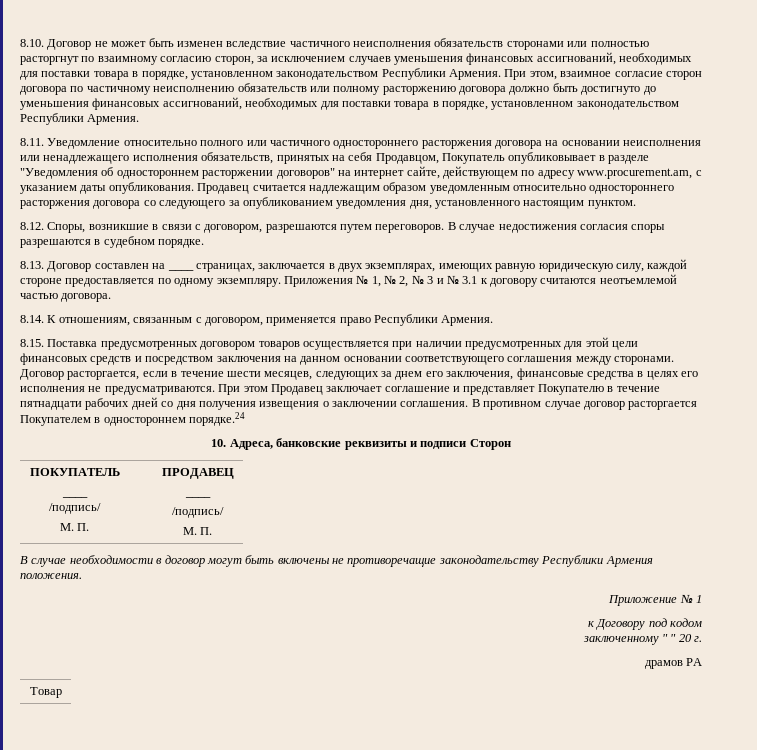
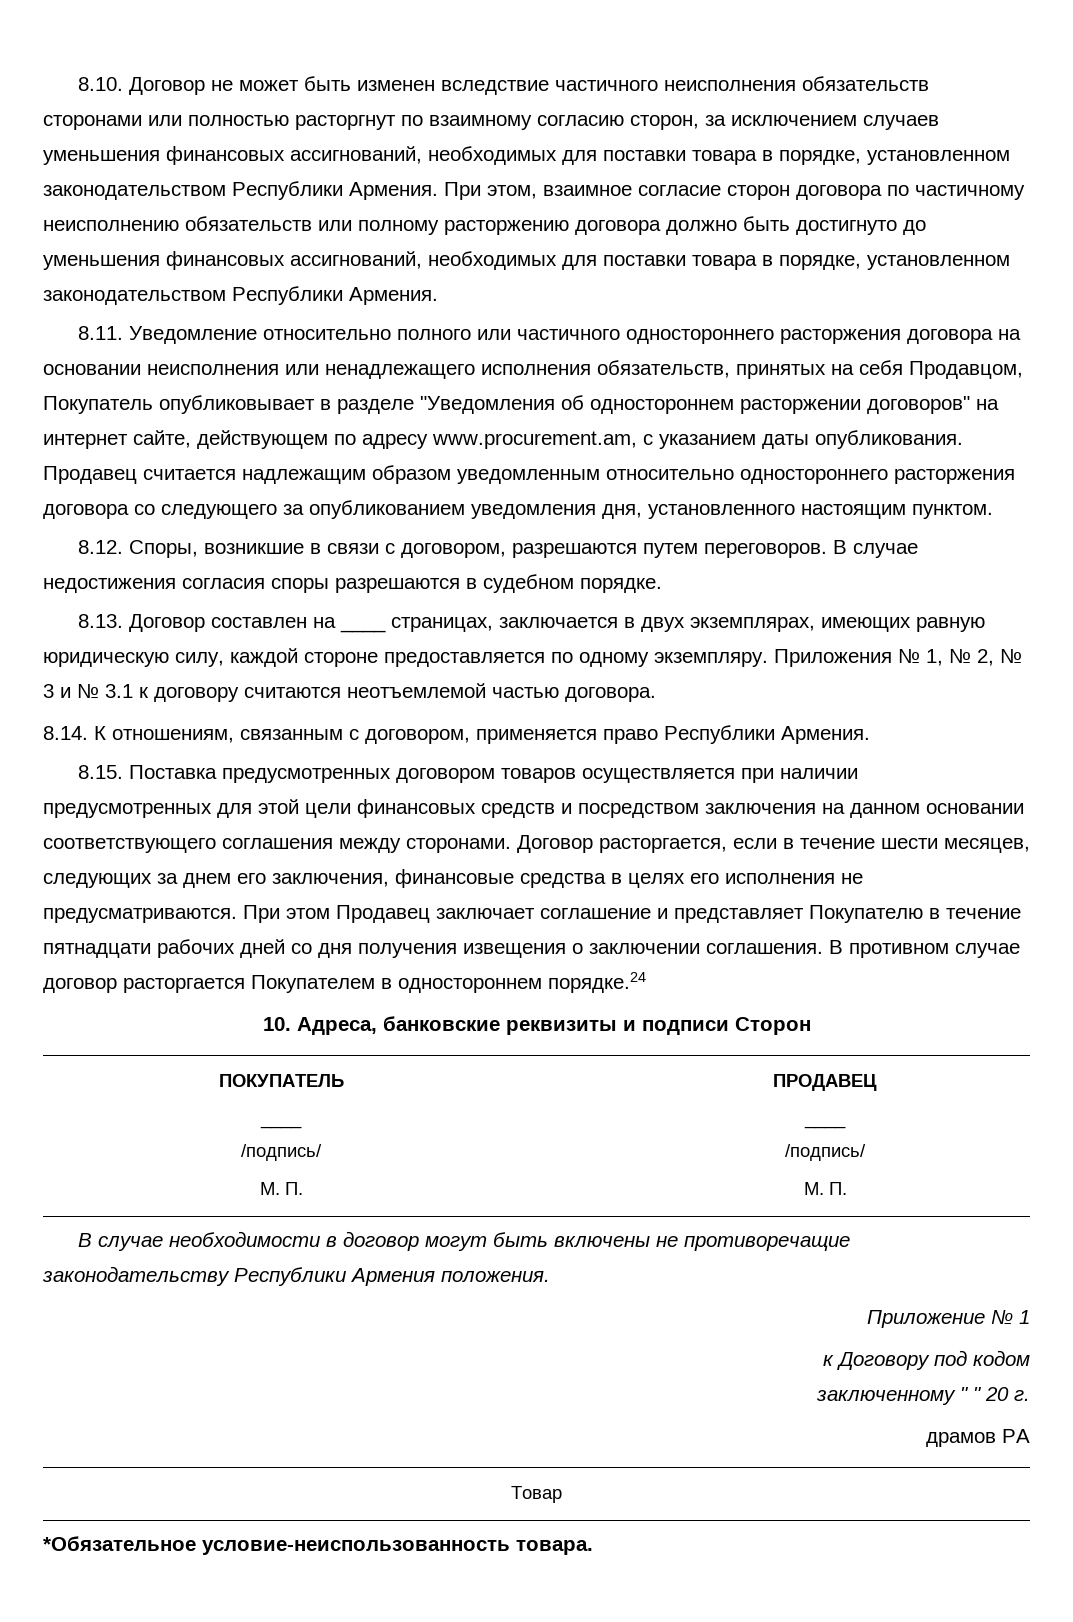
+ *Обязательное условие-неиспользованность товара.

